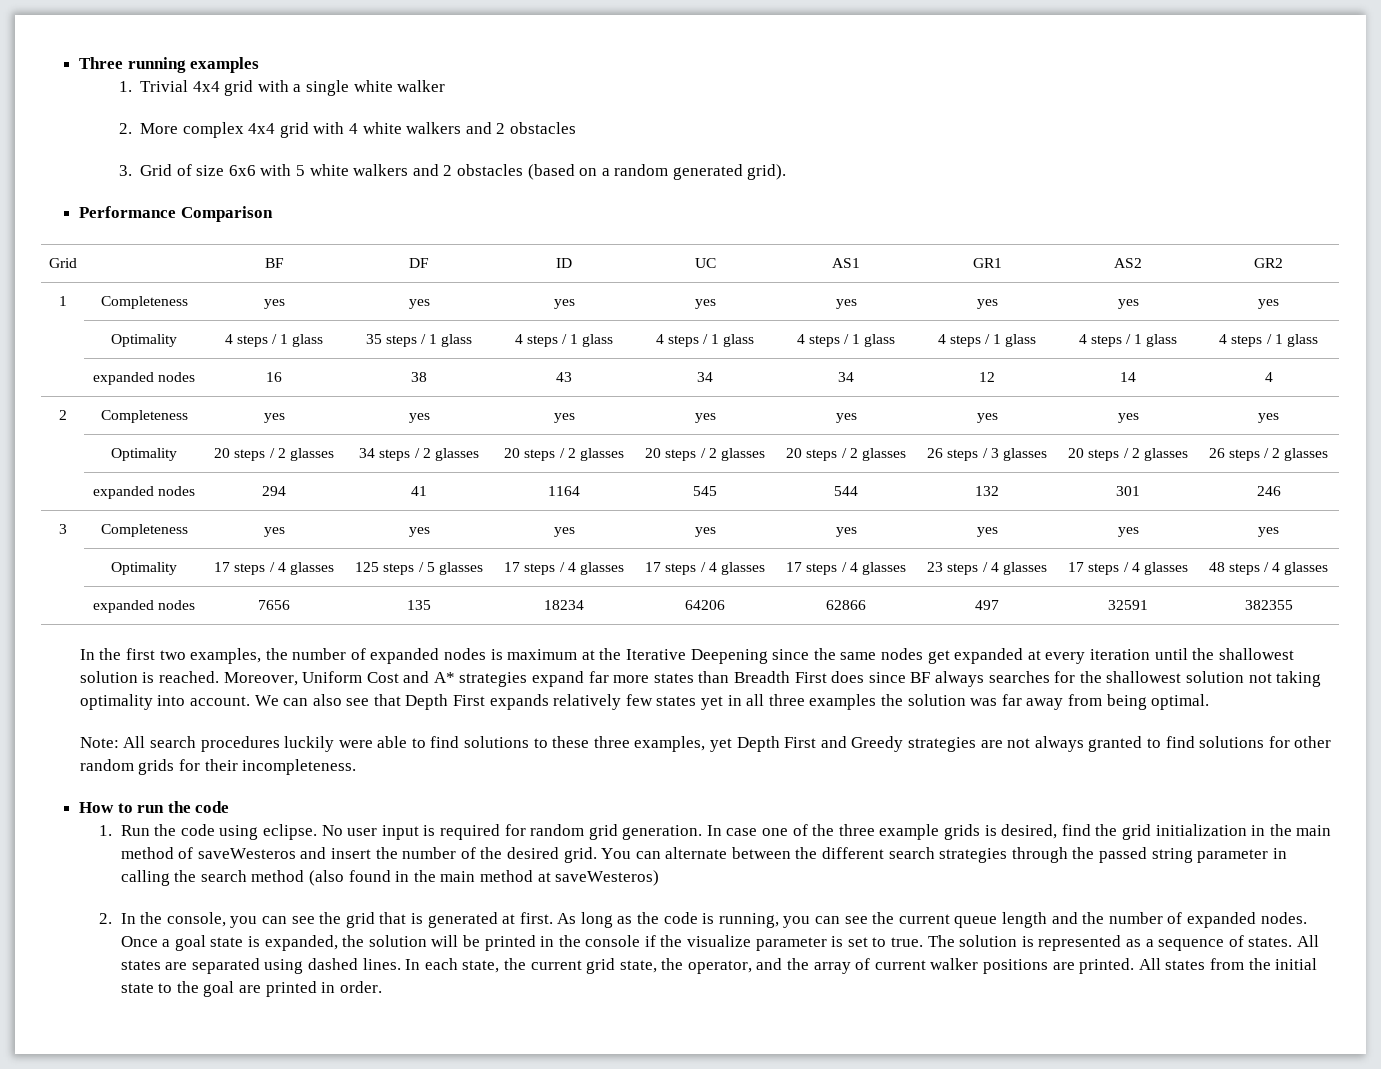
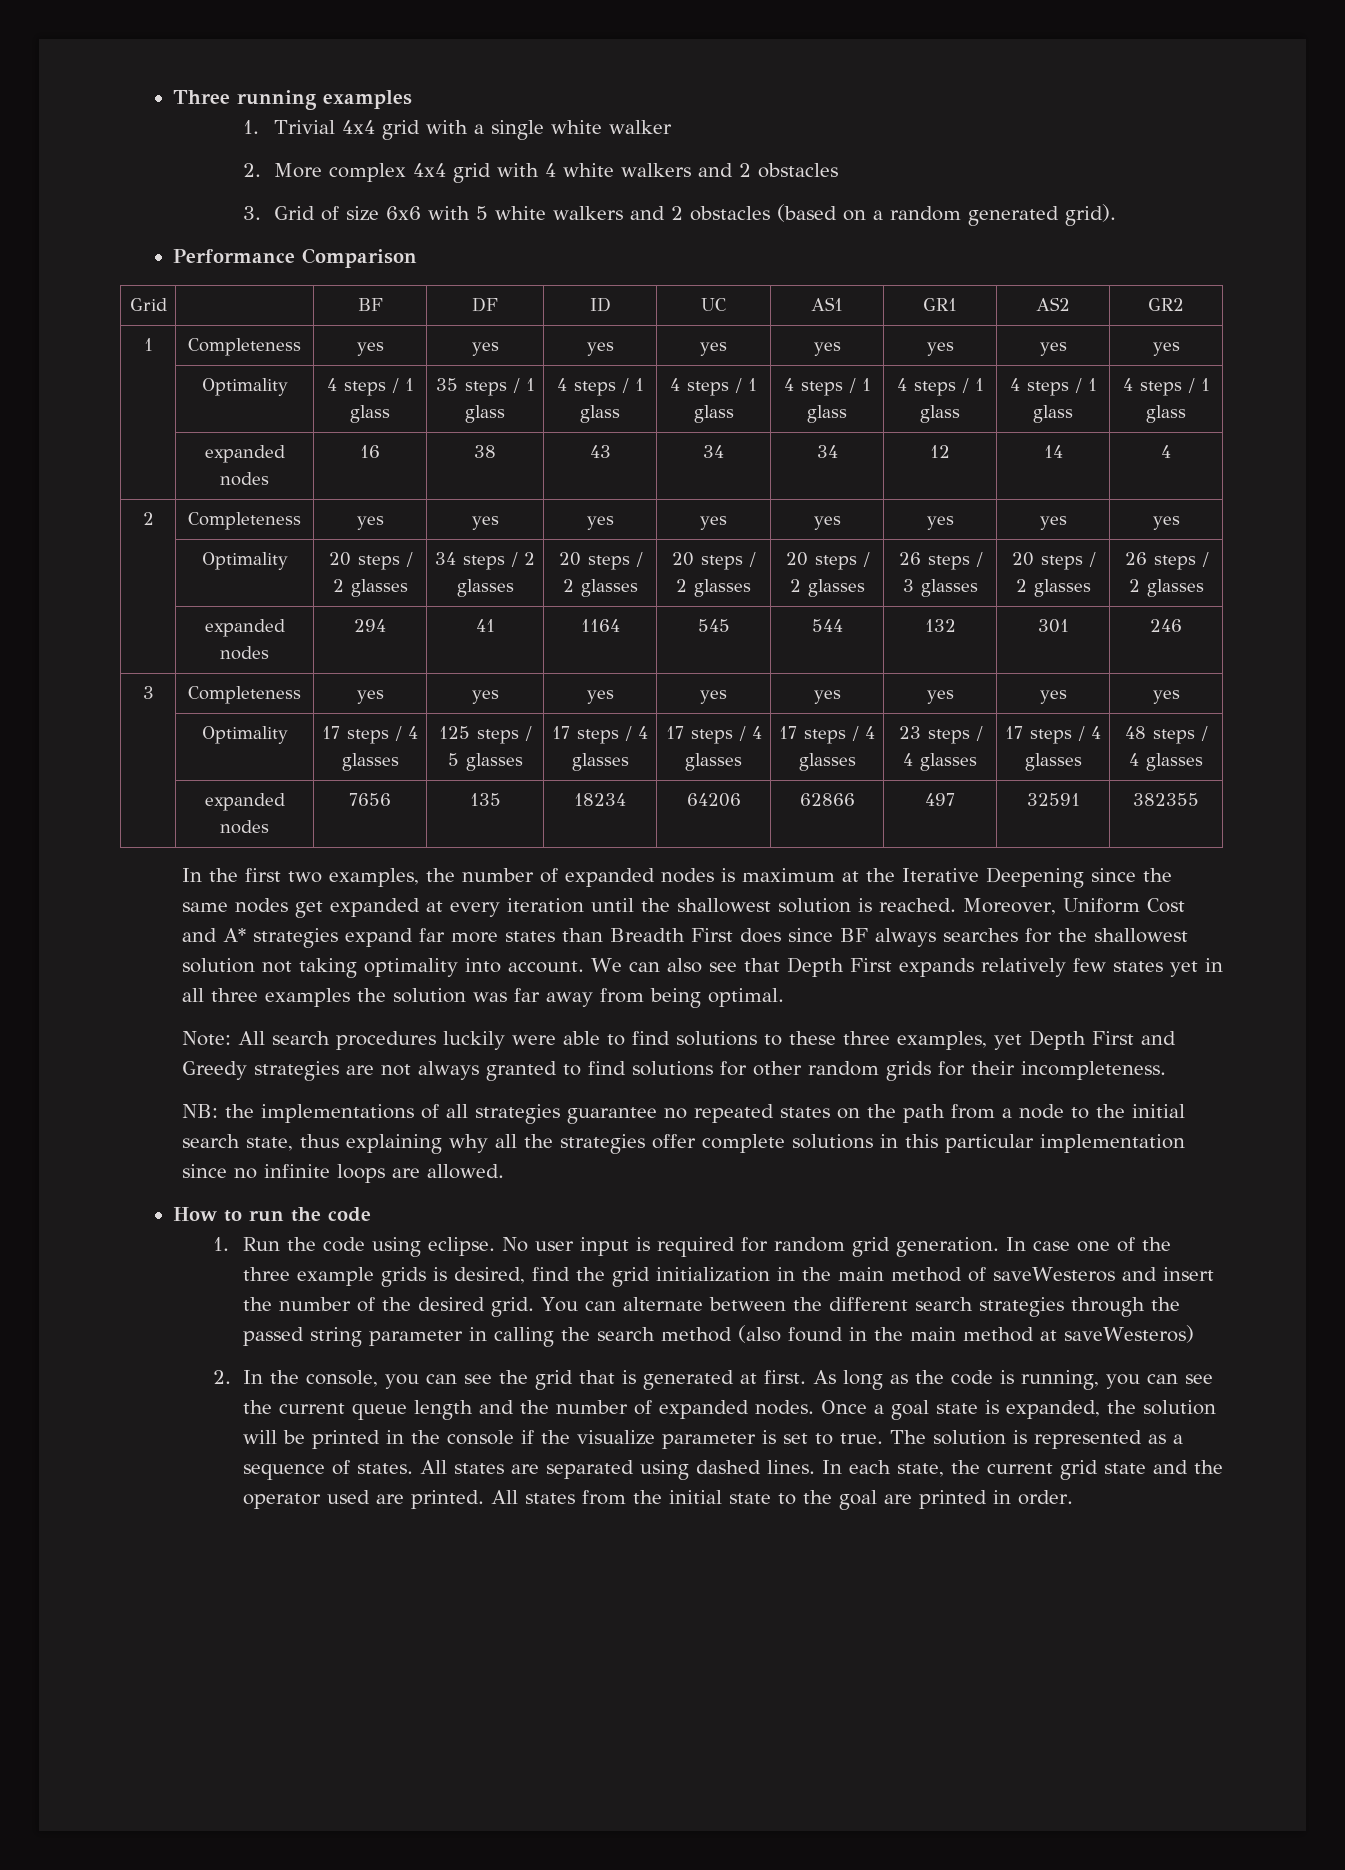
+ NB: the implementations of all strategies guarantee no repeated states on the path from a node to the initial search state, thus explaining why all the strategies offer complete solutions in this particular implementation since no infinite loops are allowed.
- In each state, the current grid state, the operator, and the array of current walker positions are printed.
+ In each state, the current grid state and the operator used are printed.

